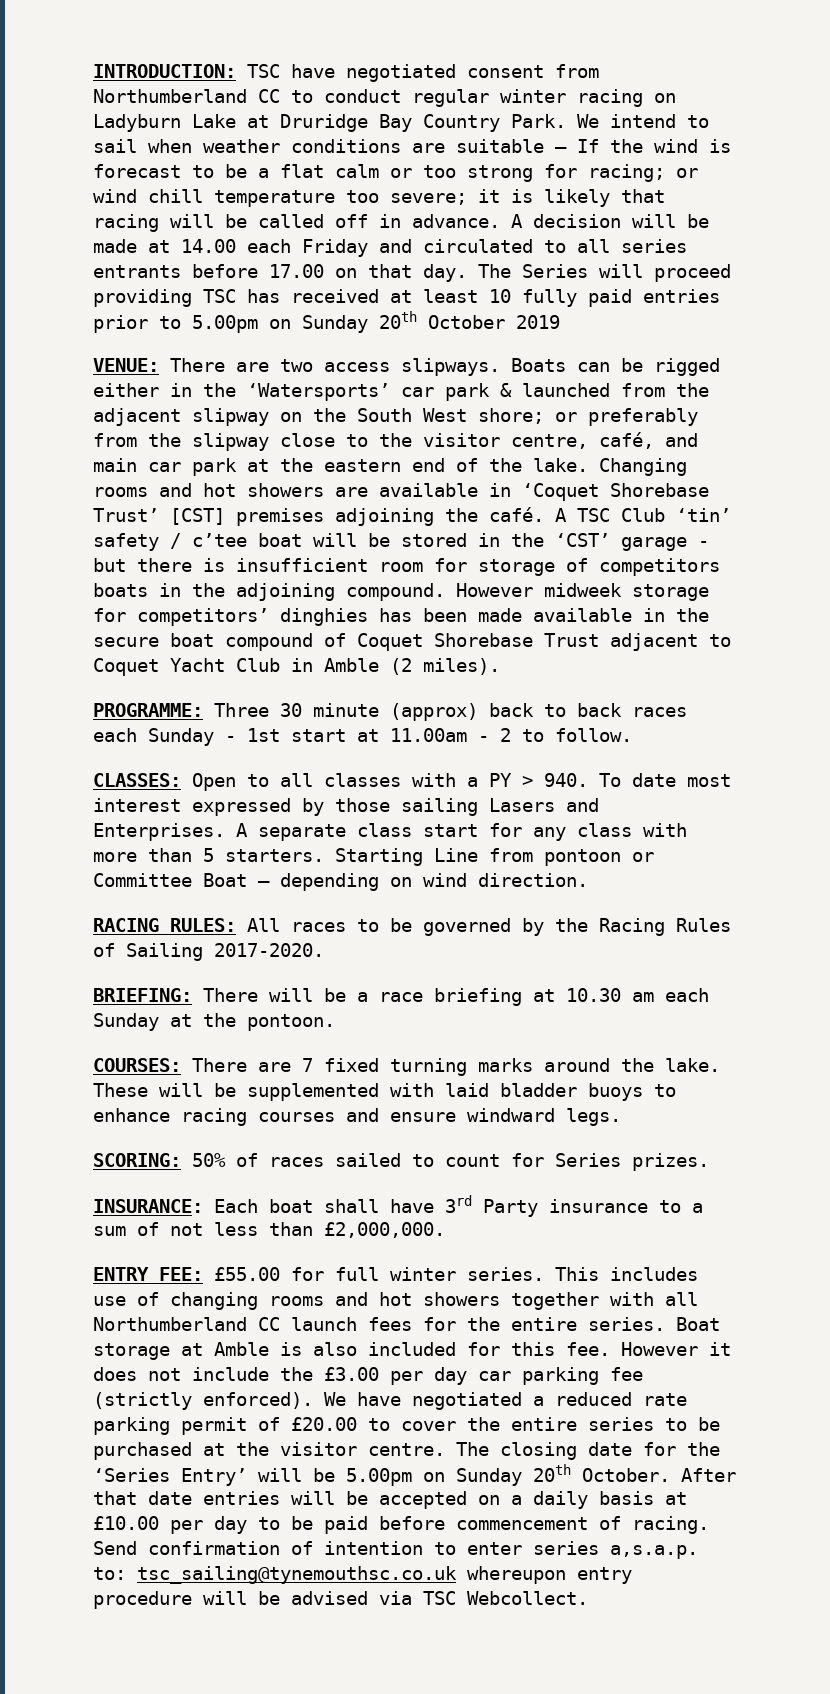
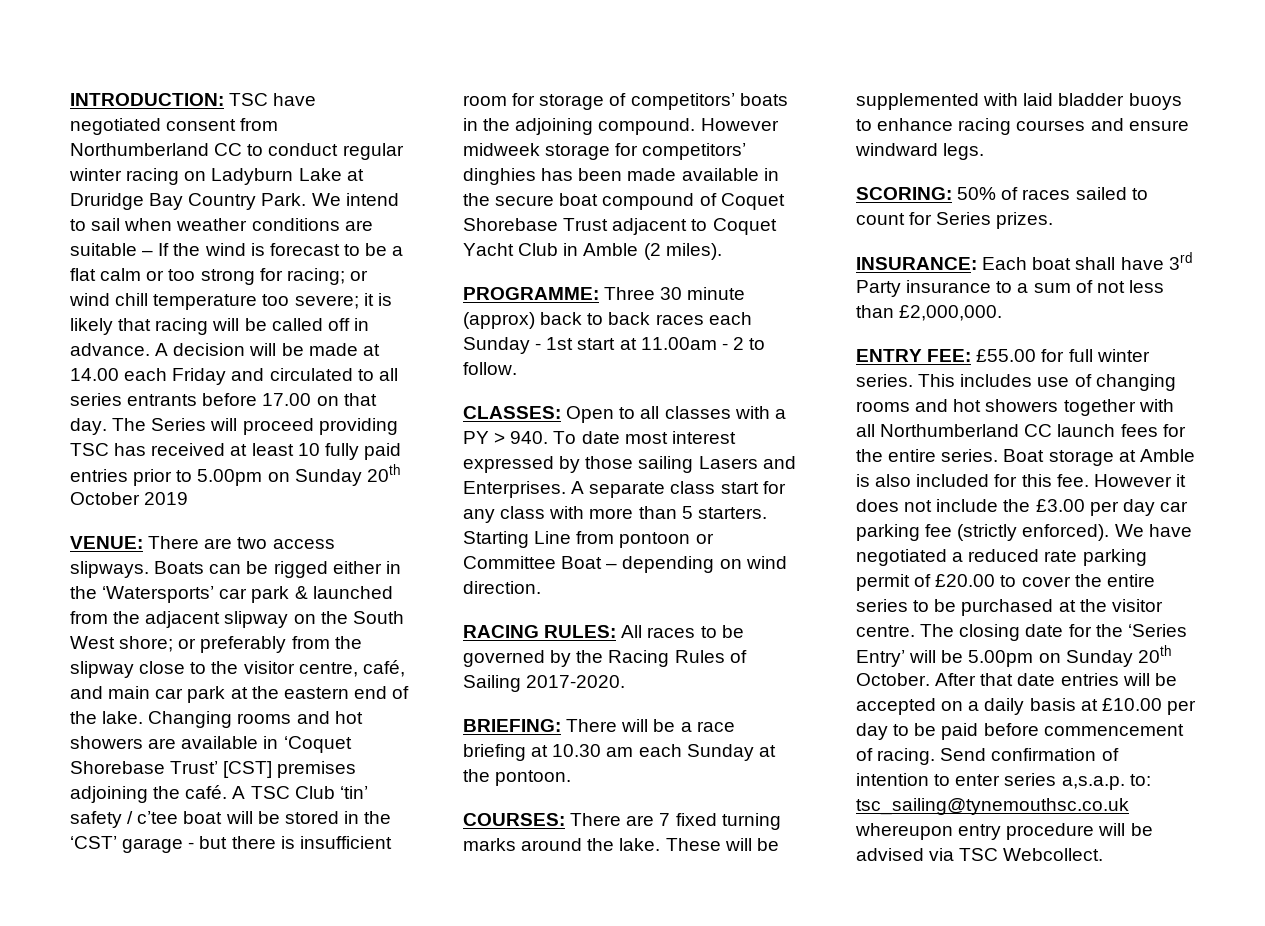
- A TSC Club ‘tin’ safety / c’tee boat will be stored in the ‘CST’ garage - but there is insufficient room for storage of competitors boats in the adjoining compound.
+ A TSC Club ‘tin’ safety / c’tee boat will be stored in the ‘CST’ garage - but there is insufficient room for storage of competitors’ boats in the adjoining compound.

